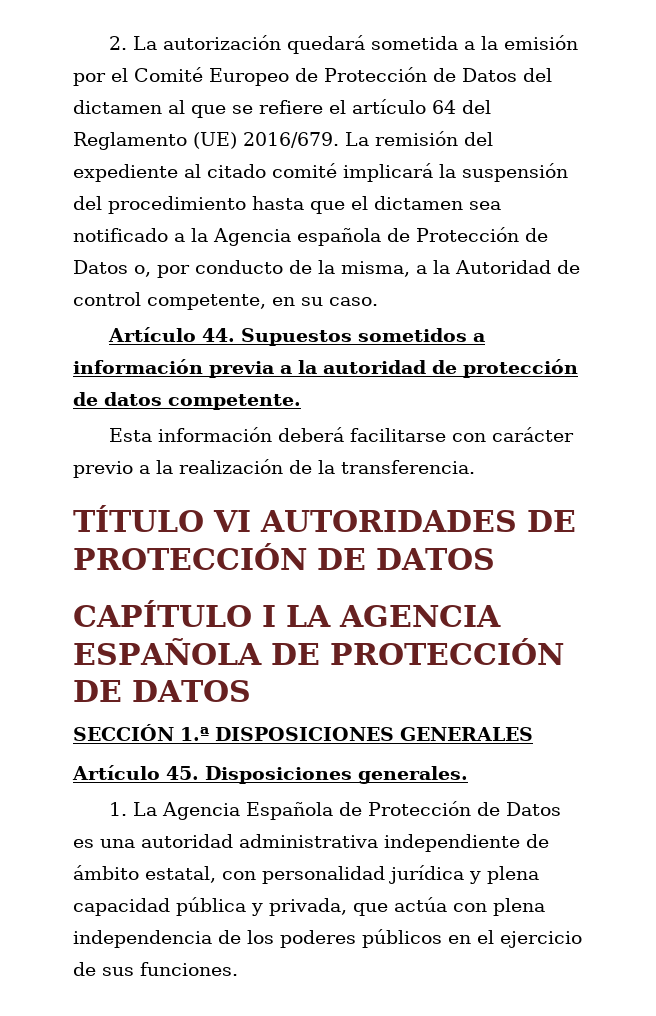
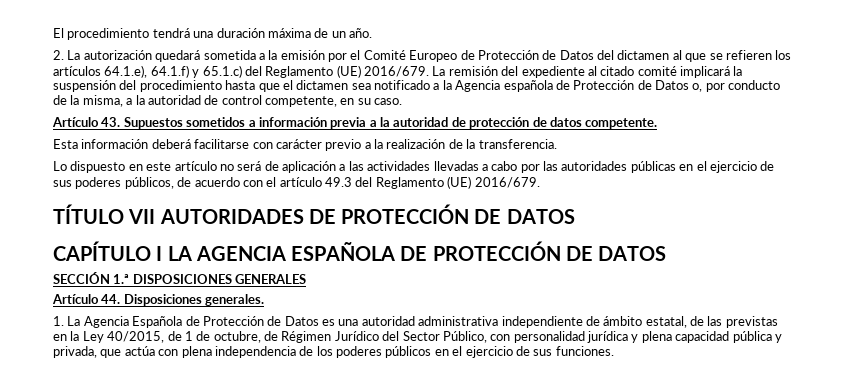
+ El procedimiento tendrá una duración máxima de un año.
- 2. La autorización quedará sometida a la emisión por el Comité Europeo de Protección de Datos del dictamen al que se refiere el artículo 64 del Reglamento (UE) 2016/679.
+ 2. La autorización quedará sometida a la emisión por el Comité Europeo de Protección de Datos del dictamen al que se refieren los artículos 64.1.e), 64.1.f) y 65.1.c) del Reglamento (UE) 2016/679.
- La remisión del expediente al citado comité implicará la suspensión del procedimiento hasta que el dictamen sea notificado a la Agencia española de Protección de Datos o, por conducto de la misma, a la Autoridad de control competente, en su caso.
+ La remisión del expediente al citado comité implicará la suspensión del procedimiento hasta que el dictamen sea notificado a la Agencia española de Protección de Datos o, por conducto de la misma, a la autoridad de control competente, en su caso.
- Artículo 44. Supuestos sometidos a información previa a la autoridad de protección de datos competente.
+ Artículo 43. Supuestos sometidos a información previa a la autoridad de protección de datos competente.
+ Lo dispuesto en este artículo no será de aplicación a las actividades llevadas a cabo por las autoridades públicas en el ejercicio de sus poderes públicos, de acuerdo con el artículo 49.3 del Reglamento (UE) 2016/679.
- TÍTULO VI AUTORIDADES DE PROTECCIÓN DE DATOS
+ TÍTULO VII AUTORIDADES DE PROTECCIÓN DE DATOS
- Artículo 45. Disposiciones generales.
+ Artículo 44. Disposiciones generales.
- 1. La Agencia Española de Protección de Datos es una autoridad administrativa independiente de ámbito estatal, con personalidad jurídica y plena capacidad pública y privada, que actúa con plena independencia de los poderes públicos en el ejercicio de sus funciones.
+ 1. La Agencia Española de Protección de Datos es una autoridad administrativa independiente de ámbito estatal, de las previstas en la Ley 40/2015, de 1 de octubre, de Régimen Jurídico del Sector Público, con personalidad jurídica y plena capacidad pública y privada, que actúa con plena independencia de los poderes públicos en el ejercicio de sus funciones.

